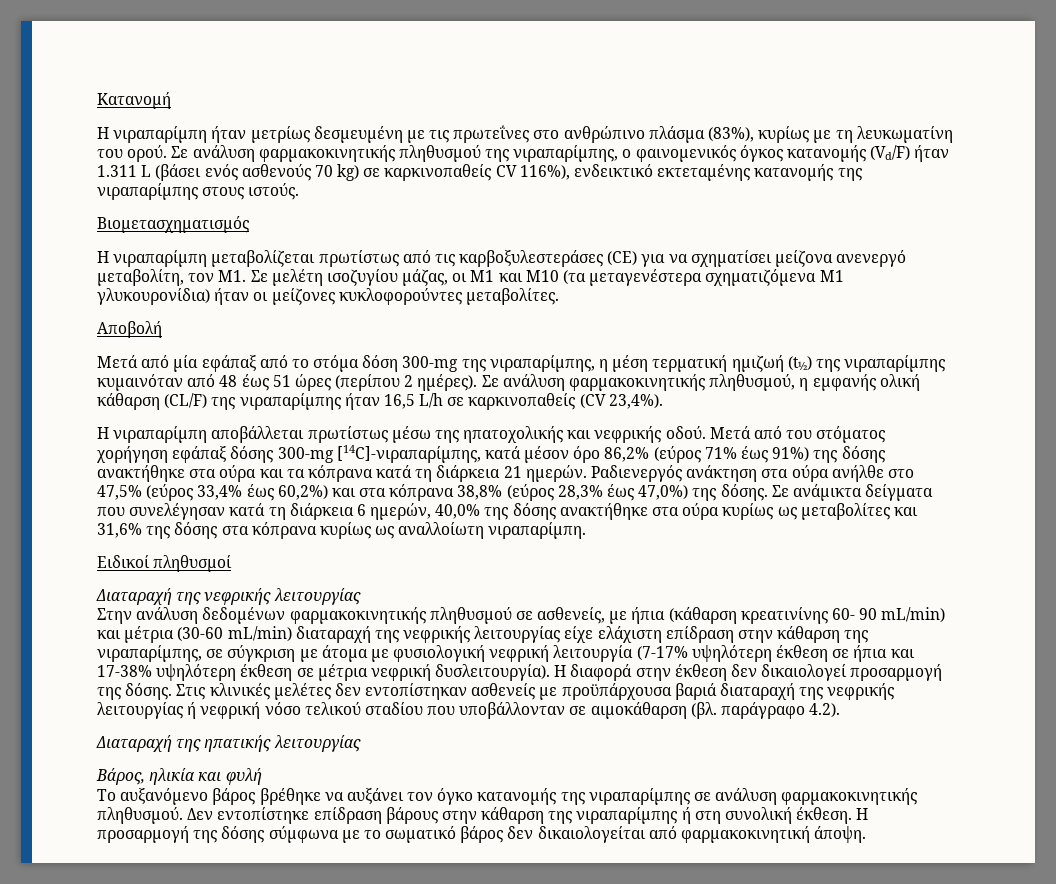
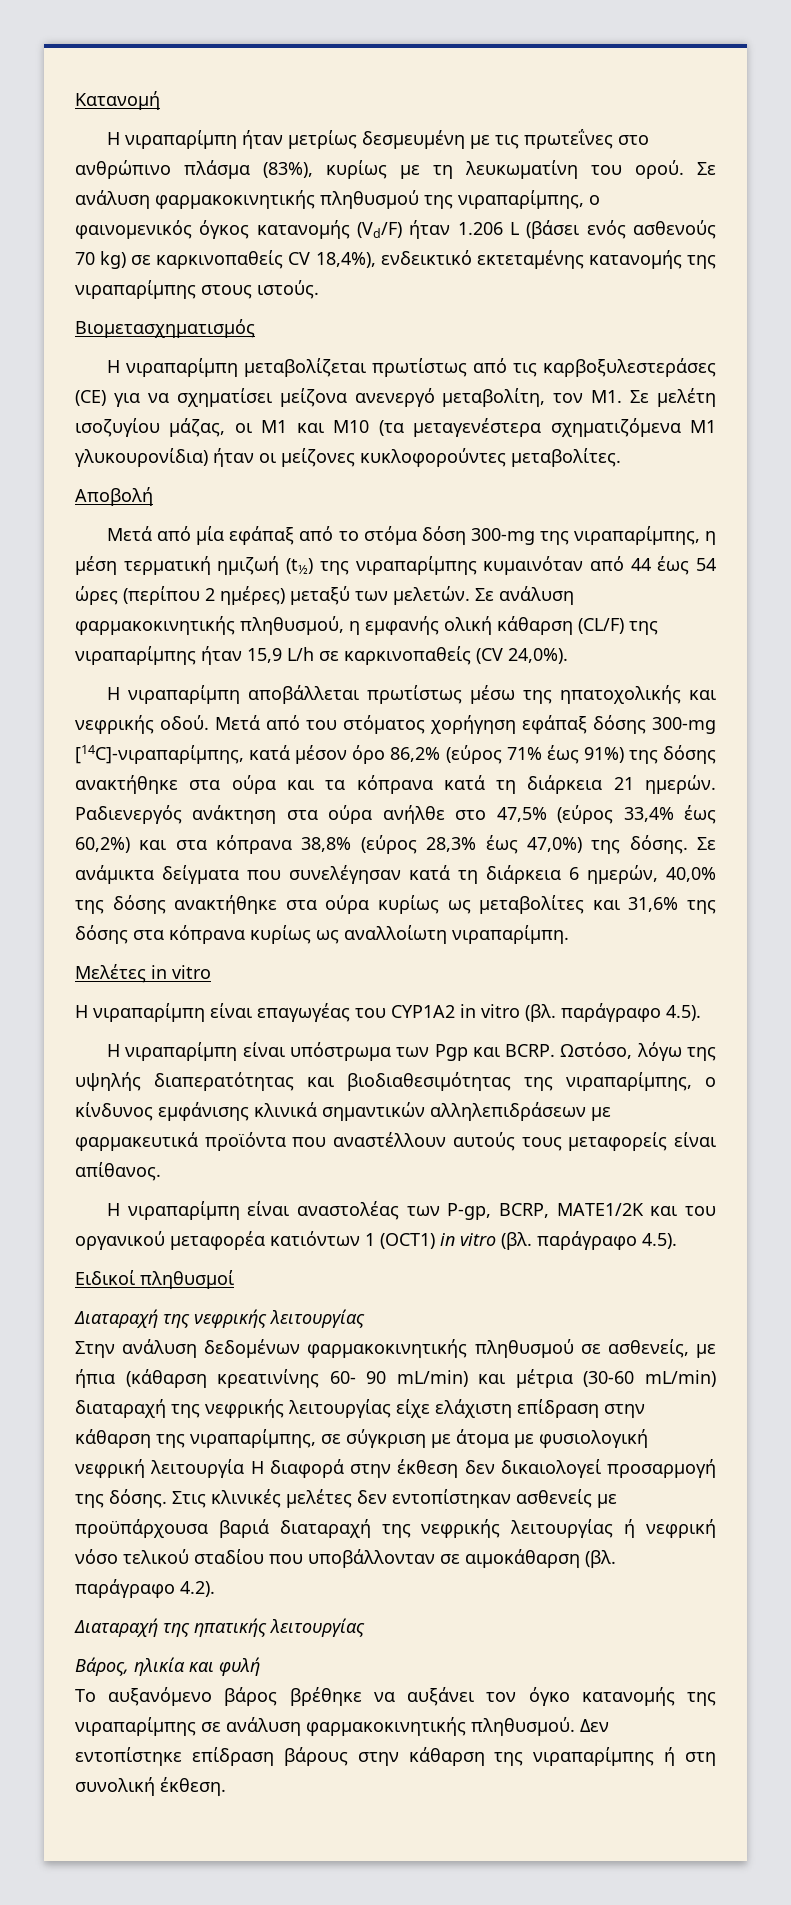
- Σε ανάλυση φαρμακοκινητικής πληθυσμού της νιραπαρίμπης, ο φαινομενικός όγκος κατανομής (Vd/F) ήταν 1.311 L (βάσει ενός ασθενούς 70 kg) σε καρκινοπαθείς CV 116%), ενδεικτικό εκτεταμένης κατανομής της νιραπαρίμπης στους ιστούς.
+ Σε ανάλυση φαρμακοκινητικής πληθυσμού της νιραπαρίμπης, ο φαινομενικός όγκος κατανομής (Vd/F) ήταν 1.206 L (βάσει ενός ασθενούς 70 kg) σε καρκινοπαθείς CV 18,4%), ενδεικτικό εκτεταμένης κατανομής της νιραπαρίμπης στους ιστούς.
- Μετά από μία εφάπαξ από το στόμα δόση 300-mg της νιραπαρίμπης, η μέση τερματική ημιζωή (t½) της νιραπαρίμπης κυμαινόταν από 48 έως 51 ώρες (περίπου 2 ημέρες).
+ Μετά από μία εφάπαξ από το στόμα δόση 300-mg της νιραπαρίμπης, η μέση τερματική ημιζωή (t½) της νιραπαρίμπης κυμαινόταν από 44 έως 54 ώρες (περίπου 2 ημέρες) μεταξύ των μελετών.
- Σε ανάλυση φαρμακοκινητικής πληθυσμού, η εμφανής ολική κάθαρση (CL/F) της νιραπαρίμπης ήταν 16,5 L/h σε καρκινοπαθείς (CV 23,4%).
+ Σε ανάλυση φαρμακοκινητικής πληθυσμού, η εμφανής ολική κάθαρση (CL/F) της νιραπαρίμπης ήταν 15,9 L/h σε καρκινοπαθείς (CV 24,0%).
+ Μελέτες in vitro
+ Η νιραπαρίμπη είναι επαγωγέας του CYP1A2 in vitro (βλ. παράγραφο 4.5).
+ Η νιραπαρίμπη είναι υπόστρωμα των Pgp και BCRP. Ωστόσο, λόγω της υψηλής διαπερατότητας και βιοδιαθεσιμότητας της νιραπαρίμπης, ο κίνδυνος εμφάνισης κλινικά σημαντικών αλληλεπιδράσεων με φαρμακευτικά προϊόντα που αναστέλλουν αυτούς τους μεταφορείς είναι απίθανος.
+ Η νιραπαρίμπη είναι αναστολέας των P-gp, BCRP, MATE1/2K και του οργανικού μεταφορέα κατιόντων 1 (OCT1) in vitro (βλ. παράγραφο 4.5).
- Στην ανάλυση δεδομένων φαρμακοκινητικής πληθυσμού σε ασθενείς, με ήπια (κάθαρση κρεατινίνης 60- 90 mL/min) και μέτρια (30-60 mL/min) διαταραχή της νεφρικής λειτουργίας είχε ελάχιστη επίδραση στην κάθαρση της νιραπαρίμπης, σε σύγκριση με άτομα με φυσιολογική νεφρική λειτουργία (7-17% υψηλότερη έκθεση σε ήπια και 17-38% υψηλότερη έκθεση σε μέτρια νεφρική δυσλειτουργία). Η διαφορά στην έκθεση δεν δικαιολογεί προσαρμογή της δόσης.
+ Στην ανάλυση δεδομένων φαρμακοκινητικής πληθυσμού σε ασθενείς, με ήπια (κάθαρση κρεατινίνης 60- 90 mL/min) και μέτρια (30-60 mL/min) διαταραχή της νεφρικής λειτουργίας είχε ελάχιστη επίδραση στην κάθαρση της νιραπαρίμπης, σε σύγκριση με άτομα με φυσιολογική νεφρική λειτουργία Η διαφορά στην έκθεση δεν δικαιολογεί προσαρμογή της δόσης.
- Η προσαρμογή της δόσης σύμφωνα με το σωματικό βάρος δεν δικαιολογείται από φαρμακοκινητική άποψη.

